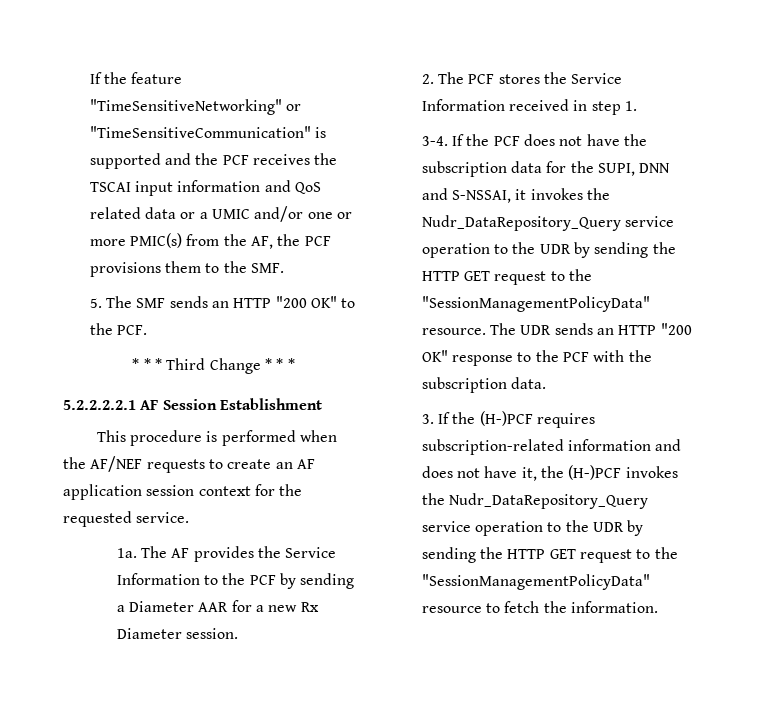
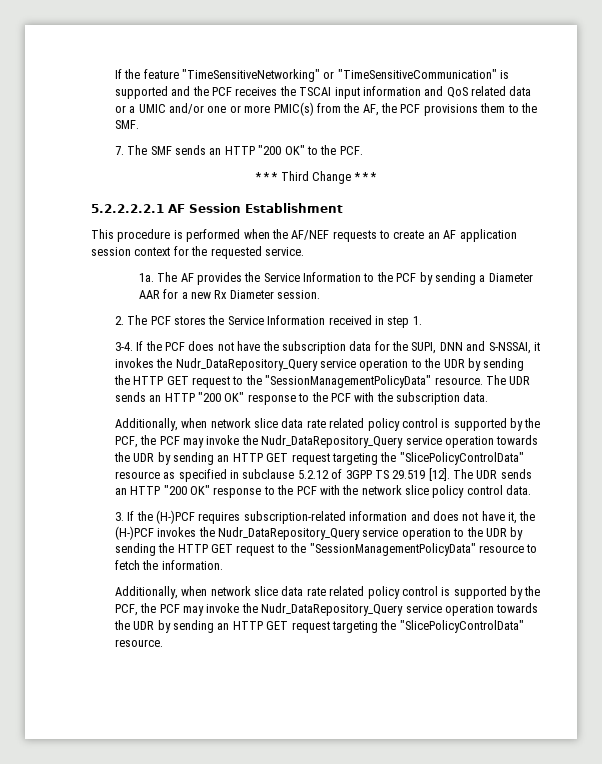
- 5. The SMF sends an HTTP "200 OK" to the PCF.
+ 7. The SMF sends an HTTP "200 OK" to the PCF.
+ Additionally, when network slice data rate related policy control is supported by the PCF, the PCF may invoke the Nudr_DataRepository_Query service operation towards the UDR by sending an HTTP GET request targeting the "SlicePolicyControlData" resource as specified in subclause 5.2.12 of 3GPP TS 29.519 [12]. The UDR sends an HTTP "200 OK" response to the PCF with the network slice policy control data.
+ Additionally, when network slice data rate related policy control is supported by the PCF, the PCF may invoke the Nudr_DataRepository_Query service operation towards the UDR by sending an HTTP GET request targeting the "SlicePolicyControlData" resource.

